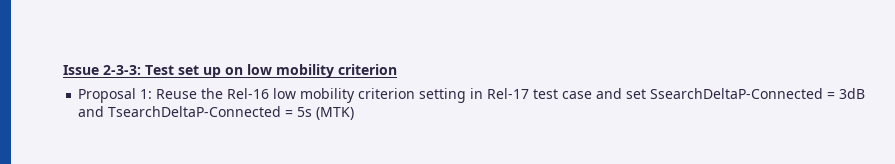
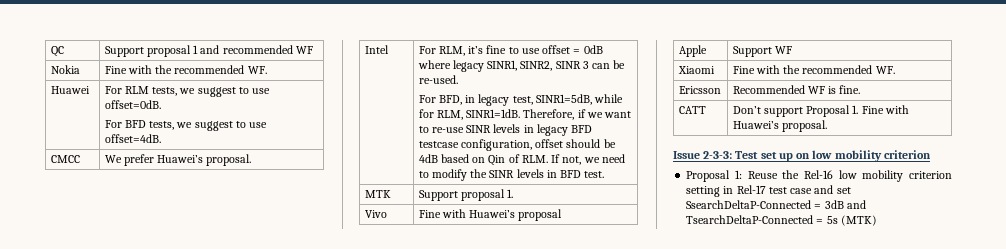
+ QC | Support proposal 1 and recommended WF
+ Nokia | Fine with the recommended WF.
+ Huawei | For RLM tests, we suggest to use offset=0dB.
+ For BFD tests, we suggest to use offset=4dB.
+ CMCC | We prefer Huawei’s proposal.
+ Intel | For RLM, it’s fine to use offset = 0dB where legacy SINR1, SINR2, SINR 3 can be re-used.
+ For BFD, in legacy test, SINR1=5dB, while for RLM, SINR1=1dB. Therefore, if we want to re-use SINR levels in legacy BFD testcase configuration, offset should be 4dB based on Qin of RLM. If not, we need to modify the SINR levels in BFD test.
+ MTK | Support proposal 1.
+ Vivo | Fine with Huawei’s proposal
+ Apple | Support WF
+ Xiaomi | Fine with the recommended WF.
+ Ericsson | Recommended WF is fine.
+ CATT | Don’t support Proposal 1. Fine with Huawei’s proposal.

